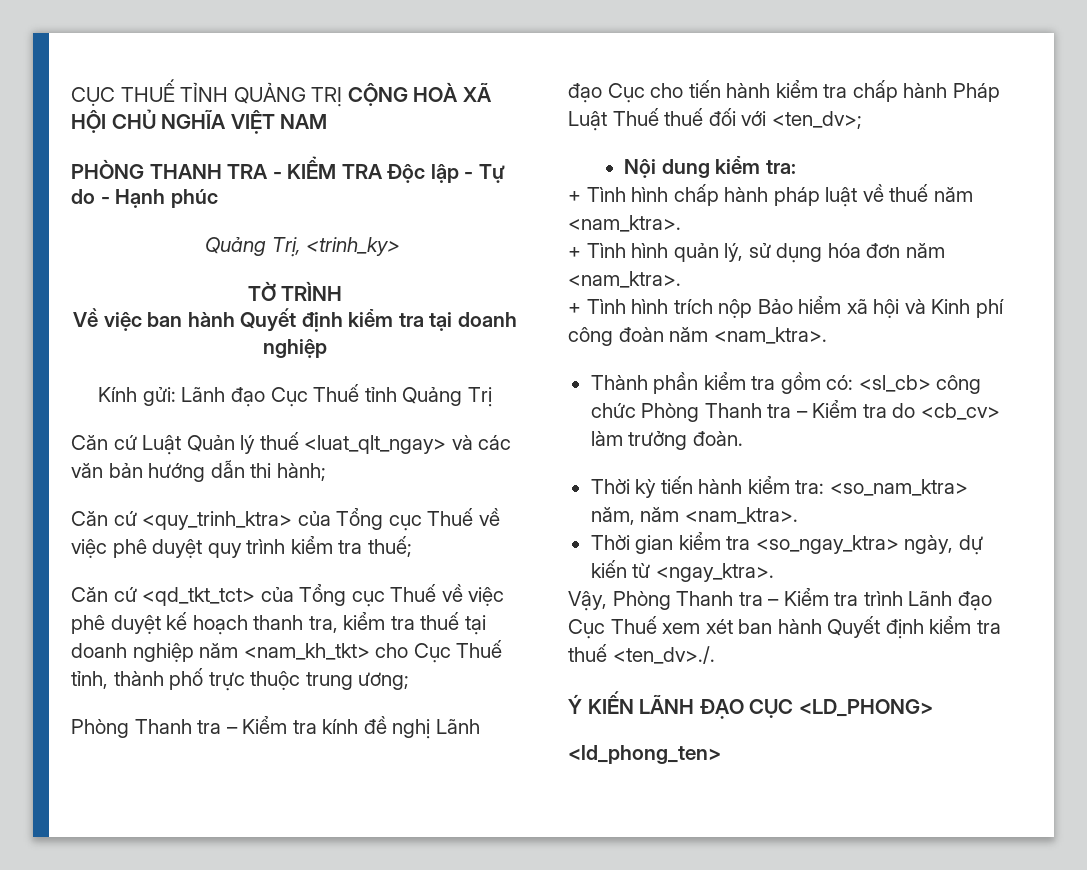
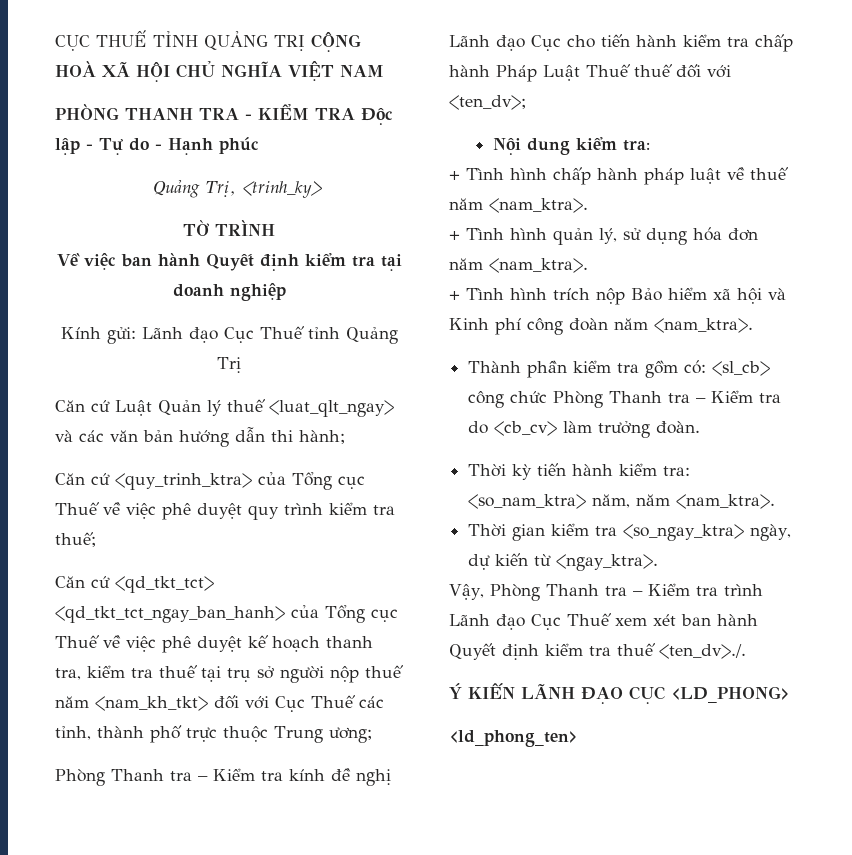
- Căn cứ <qd_tkt_tct> của Tổng cục Thuế về việc phê duyệt kế hoạch thanh tra, kiểm tra thuế tại doanh nghiệp năm <nam_kh_tkt> cho Cục Thuế tỉnh, thành phố trực thuộc trung ương;
+ Căn cứ <qd_tkt_tct> <qd_tkt_tct_ngay_ban_hanh> của Tổng cục Thuế về việc phê duyệt kế hoạch thanh tra, kiểm tra thuế tại trụ sở người nộp thuế năm <nam_kh_tkt> đối với Cục Thuế các tỉnh, thành phố trực thuộc Trung ương;

